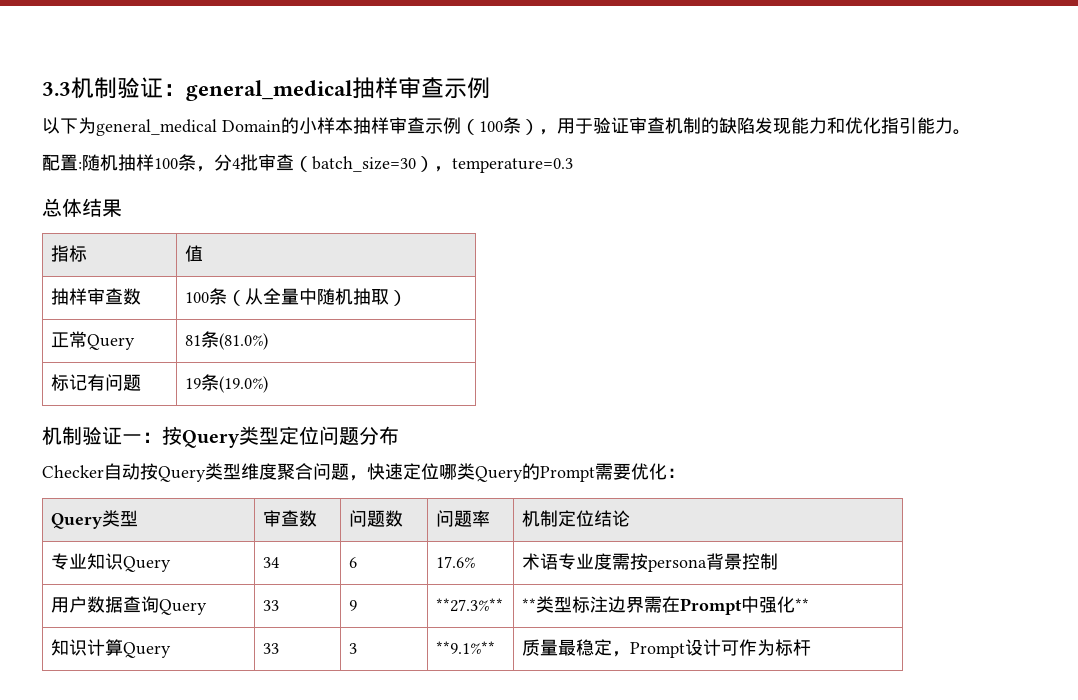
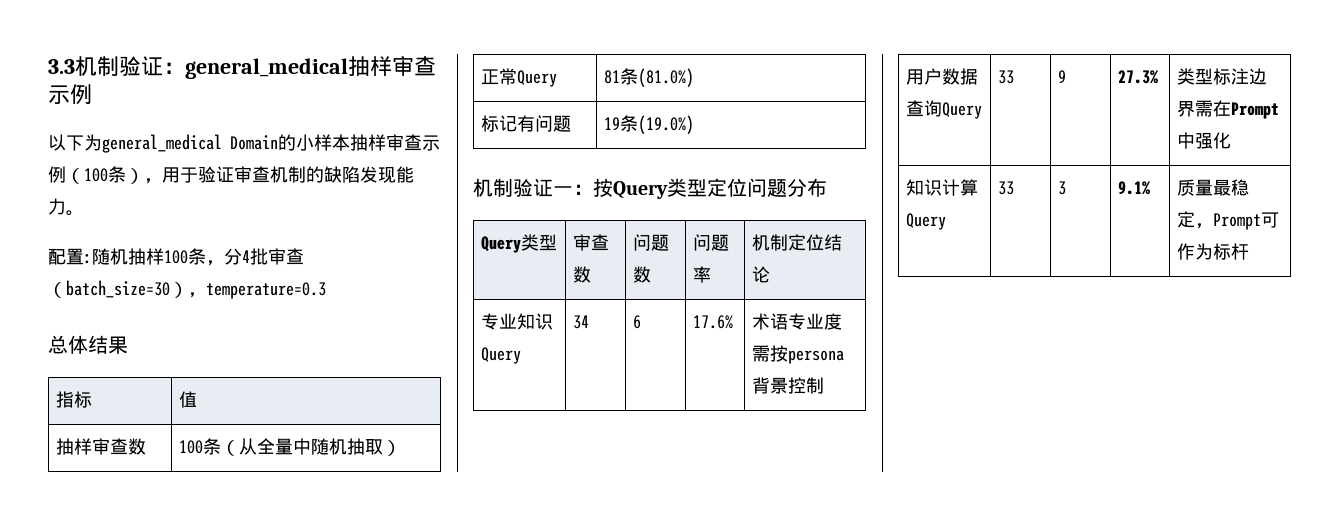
- 以下为general_medical Domain的小样本抽样审查示例（100条），用于验证审查机制的缺陷发现能力和优化指引能力。
+ 以下为general_medical Domain的小样本抽样审查示例（100条），用于验证审查机制的缺陷发现能力。
- Checker自动按Query类型维度聚合问题，快速定位哪类Query的Prompt需要优化：
- 用户数据查询Query | 33 | 9 | **27.3%** | **类型标注边界需在Prompt中强化**
+ 用户数据查询Query | 33 | 9 | 27.3% | 类型标注边界需在Prompt中强化
- 知识计算Query | 33 | 3 | **9.1%** | 质量最稳定，Prompt设计可作为标杆
+ 知识计算Query | 33 | 3 | 9.1% | 质量最稳定，Prompt可作为标杆

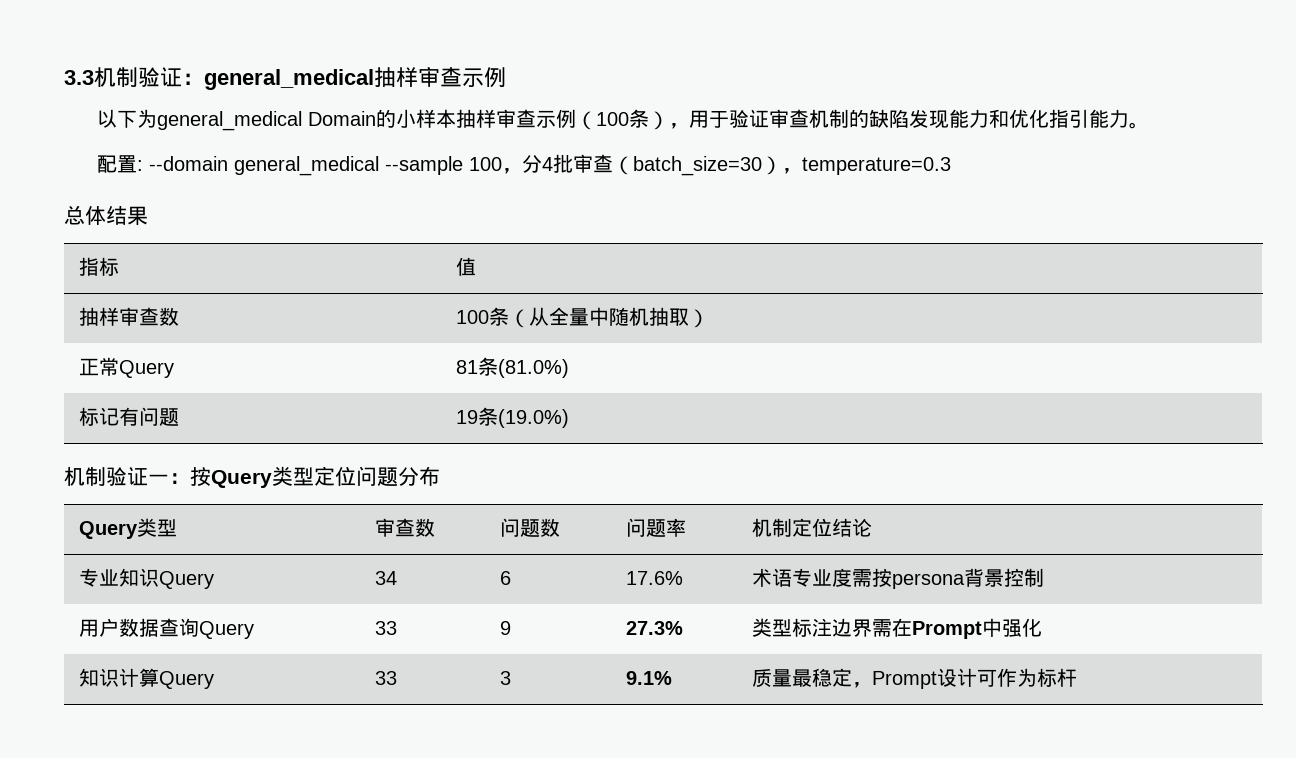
- 以下为general_medical Domain的小样本抽样审查示例（100条），用于验证审查机制的缺陷发现能力。
+ 以下为general_medical Domain的小样本抽样审查示例（100条），用于验证审查机制的缺陷发现能力和优化指引能力。
- 配置:随机抽样100条，分4批审查（batch_size=30），temperature=0.3
+ 配置: --domain general_medical --sample 100，分4批审查（batch_size=30），temperature=0.3
- 知识计算Query | 33 | 3 | 9.1% | 质量最稳定，Prompt可作为标杆
+ 知识计算Query | 33 | 3 | 9.1% | 质量最稳定，Prompt设计可作为标杆

